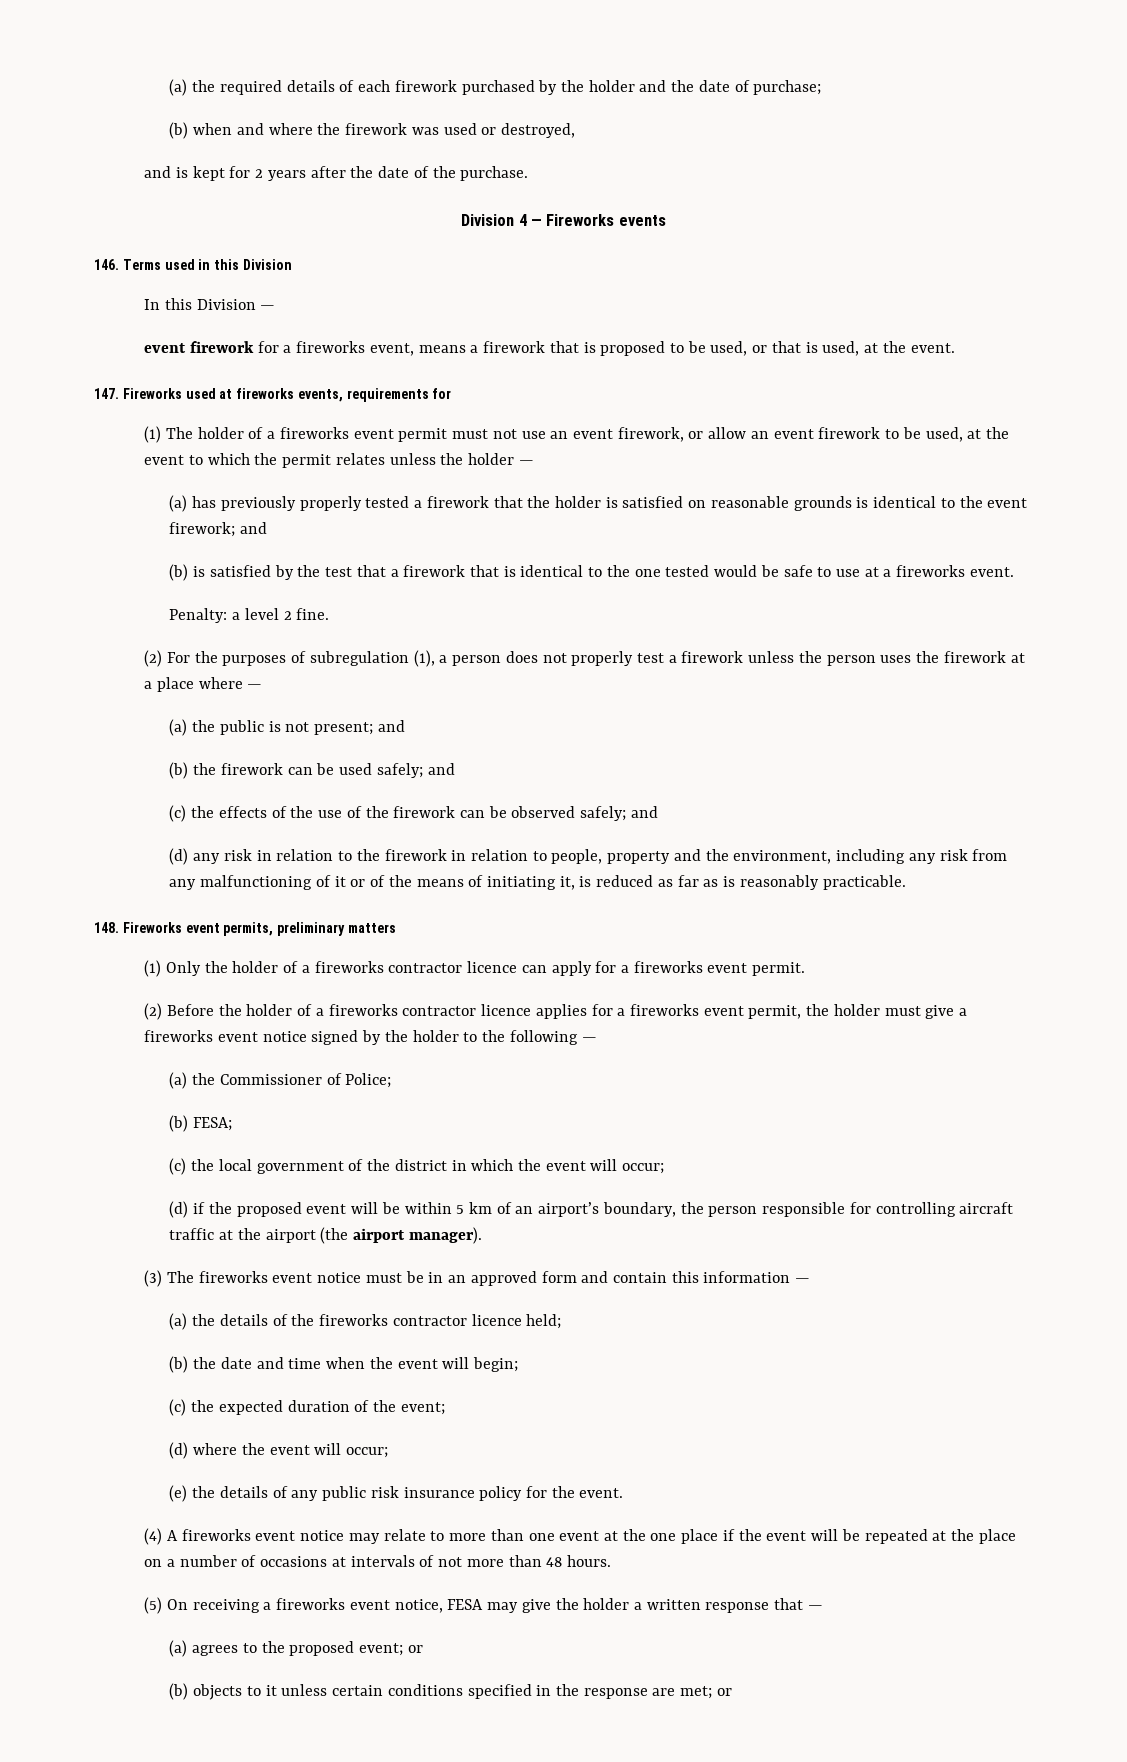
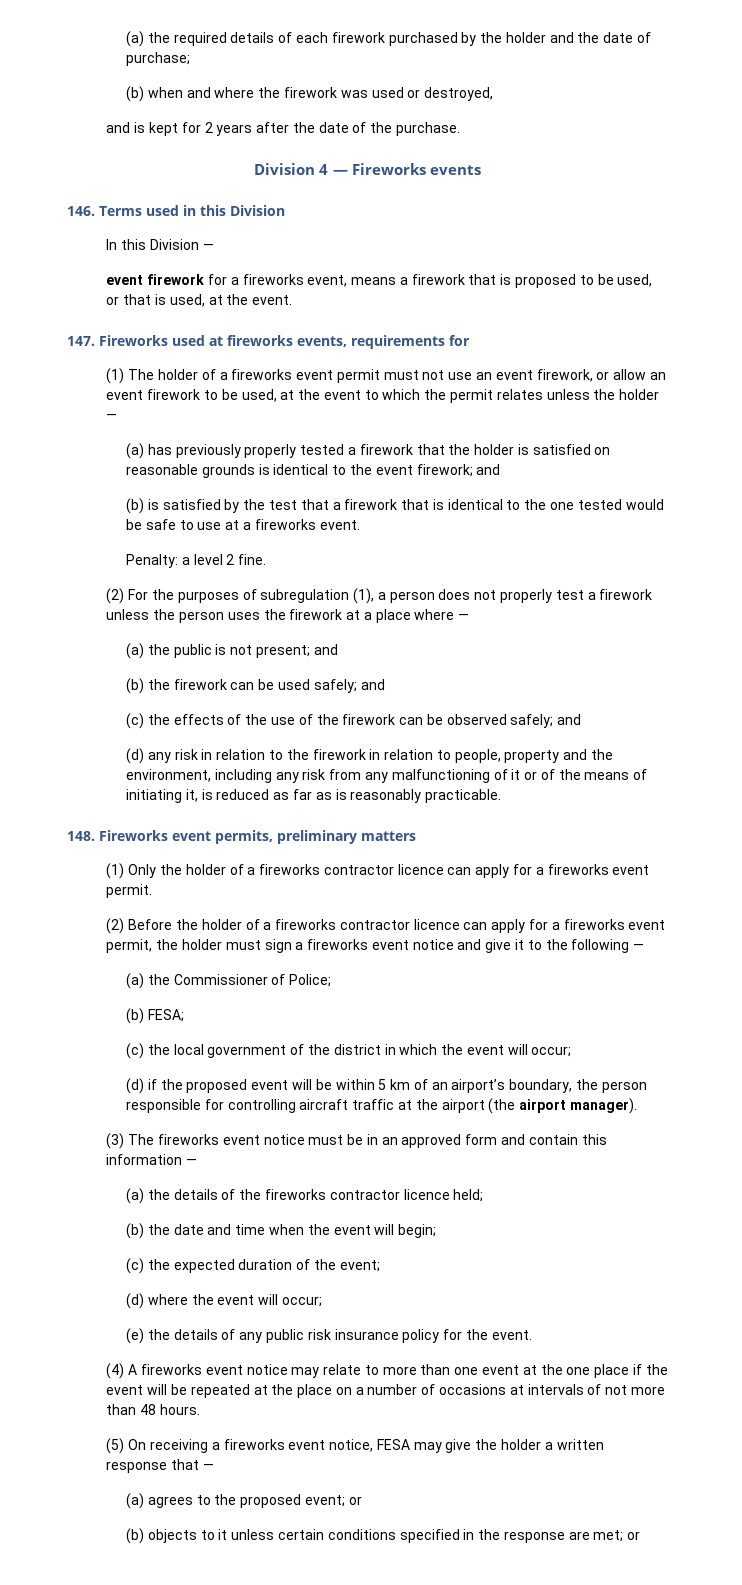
- (2) Before the holder of a fireworks contractor licence applies for a fireworks event permit, the holder must give a fireworks event notice signed by the holder to the following —
+ (2) Before the holder of a fireworks contractor licence can apply for a fireworks event permit, the holder must sign a fireworks event notice and give it to the following —

